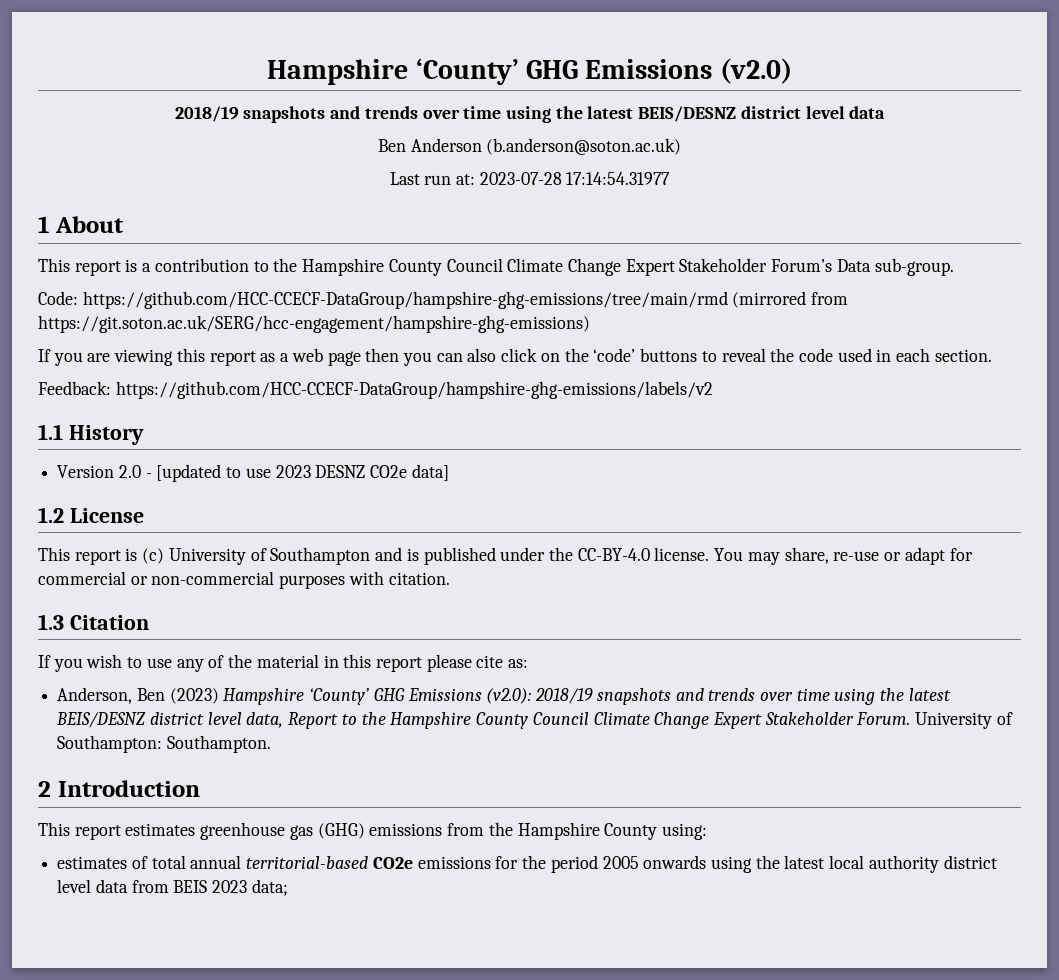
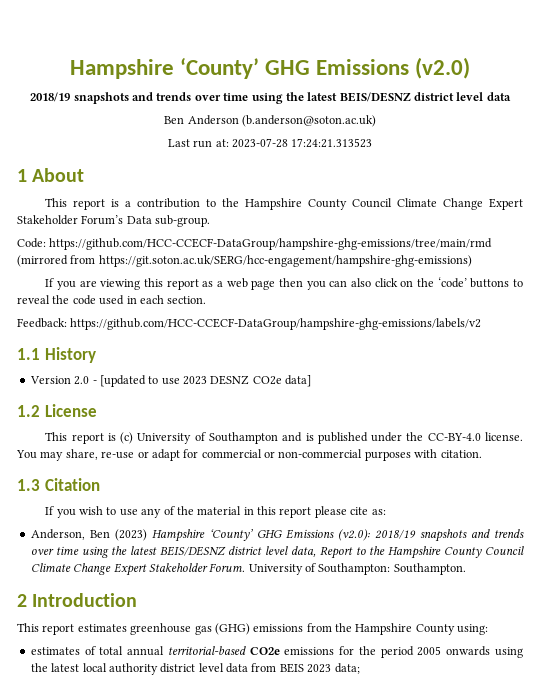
- Last run at: 2023-07-28 17:14:54.31977
+ Last run at: 2023-07-28 17:24:21.313523

